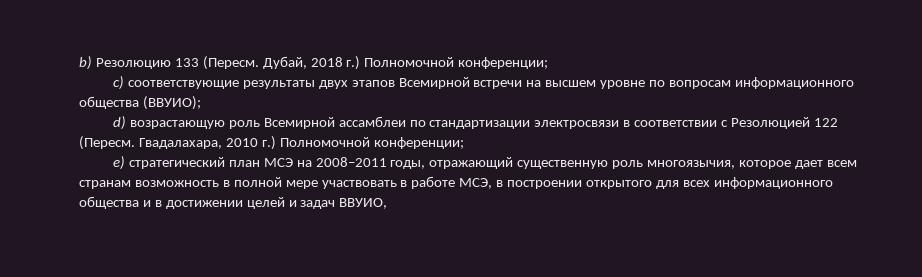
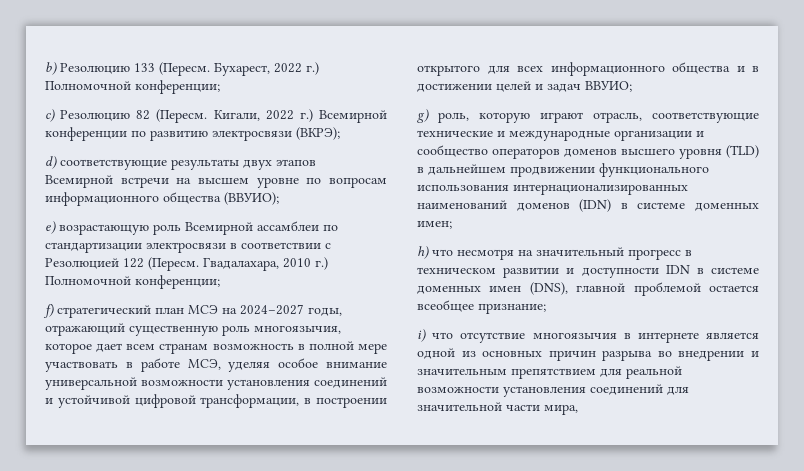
- Дубай, 2018 г.) Полномочной конференции;
+ Бухарест, 2022 г.) Полномочной конференции;
- c) соответствующие результаты двух этапов Всемирной встречи на высшем уровне по вопросам информационного общества (ВВУИО);
+ c) Резолюцию 82 (Пересм. Кигали, 2022 г.) Всемирной конференции по развитию электросвязи (ВКРЭ);
+ d) соответствующие результаты двух этапов Всемирной встречи на высшем уровне по вопросам информационного общества (ВВУИО);
- d) возрастающую роль Всемирной ассамблеи по стандартизации электросвязи в соответствии с Резолюцией 122 (Пересм.
+ e) возрастающую роль Всемирной ассамблеи по стандартизации электросвязи в соответствии с Резолюцией 122 (Пересм.
- e) стратегический план МСЭ на 2008–2011 годы, отражающий существенную роль многоязычия, которое дает всем странам возможность в полной мере участвовать в работе МСЭ, в построении открытого для всех информационного общества и в достижении целей и задач ВВУИО,
+ f) стратегический план МСЭ на 2024–2027 годы, отражающий существенную роль многоязычия, которое дает всем странам возможность в полной мере участвовать в работе МСЭ, уделяя особое внимание универсальной возможности установления соединений и устойчивой цифровой трансформации, в построении открытого для всех информационного общества и в достижении целей и задач ВВУИО;
+ g) роль, которую играют отрасль, соответствующие технические и международные организации и сообщество операторов доменов высшего уровня (TLD) в дальнейшем продвижении функционального использования интернационализированных наименований доменов (IDN) в системе доменных имен;
+ h) что несмотря на значительный прогресс в техническом развитии и доступности IDN в системе доменных имен (DNS), главной проблемой остается всеобщее признание;
+ i) что отсутствие многоязычия в интернете является одной из основных причин разрыва во внедрении и значительным препятствием для реальной возможности установления соединений для значительной части мира,

